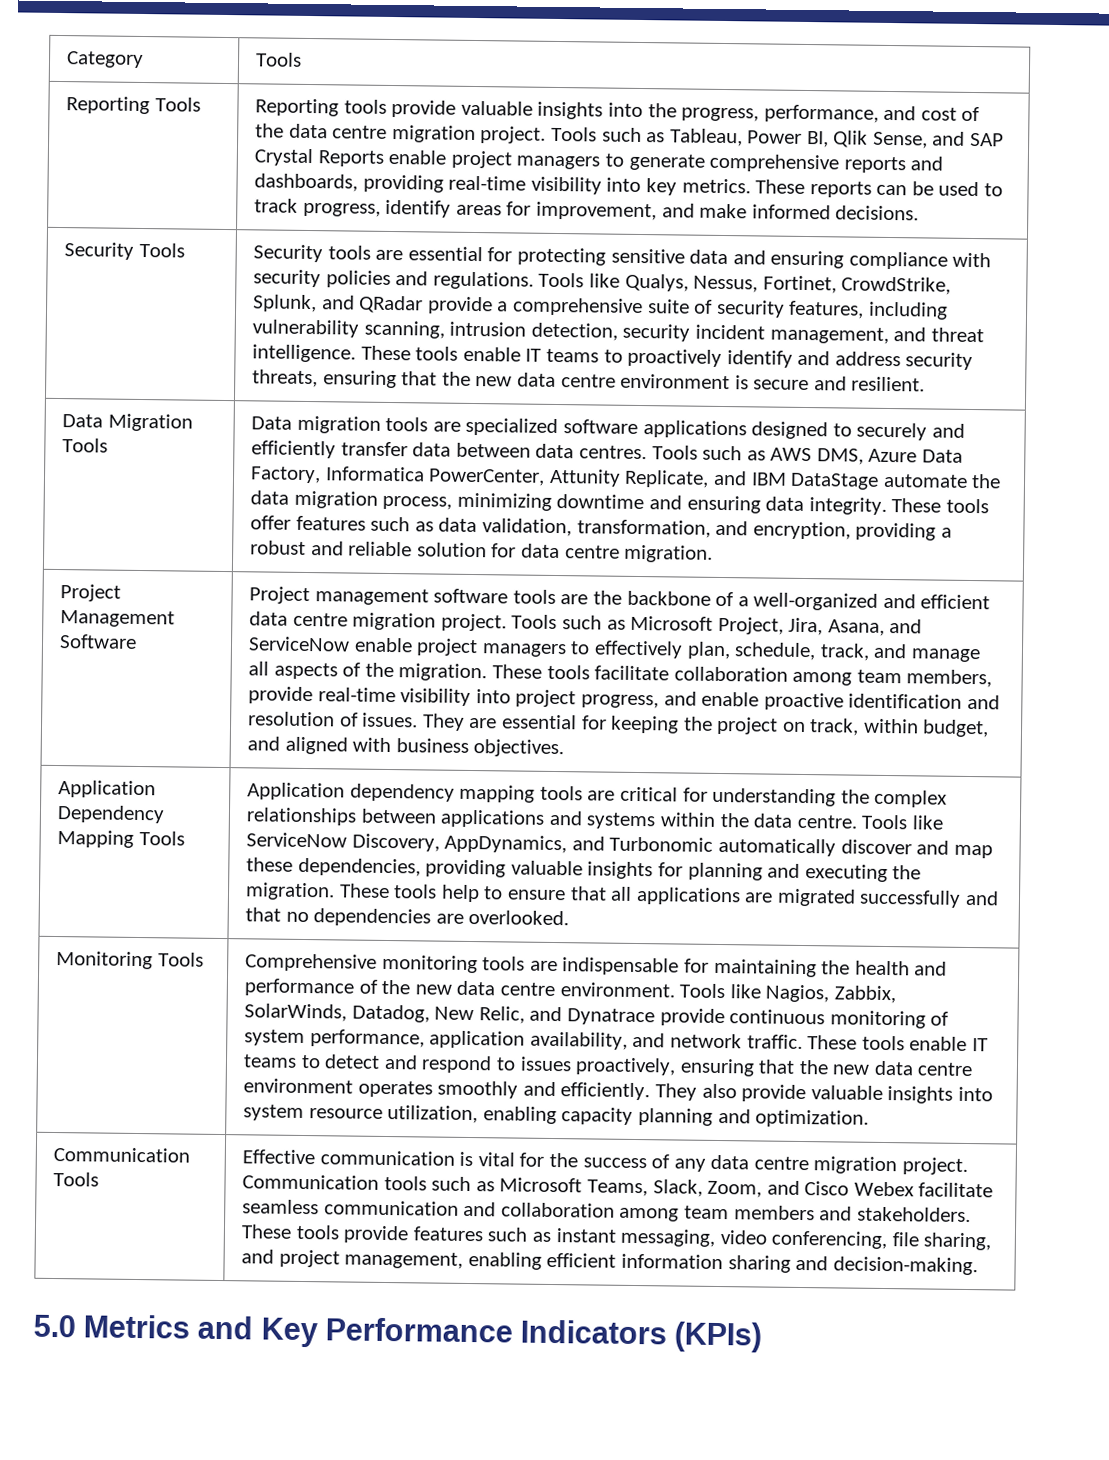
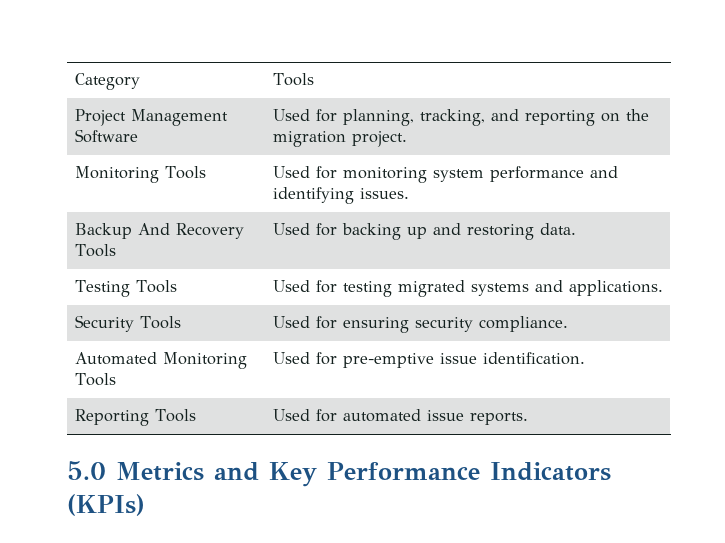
- Reporting Tools | Reporting tools provide valuable insights into the progress, performance, and cost of the data centre migration project. Tools such as Tableau, Power BI, Qlik Sense, and SAP Crystal Reports enable project managers to generate comprehensive reports and dashboards, providing real-time visibility into key metrics. These reports can be used to track progress, identify areas for improvement, and make informed decisions.
- Security Tools | Security tools are essential for protecting sensitive data and ensuring compliance with security policies and regulations. Tools like Qualys, Nessus, Fortinet, CrowdStrike, Splunk, and QRadar provide a comprehensive suite of security features, including vulnerability scanning, intrusion detection, security incident management, and threat intelligence. These tools enable IT teams to proactively identify and address security threats, ensuring that the new data centre environment is secure and resilient.
- Data Migration Tools | Data migration tools are specialized software applications designed to securely and efficiently transfer data between data centres. Tools such as AWS DMS, Azure Data Factory, Informatica PowerCenter, Attunity Replicate, and IBM DataStage automate the data migration process, minimizing downtime and ensuring data integrity. These tools offer features such as data validation, transformation, and encryption, providing a robust and reliable solution for data centre migration.
- Project Management Software | Project management software tools are the backbone of a well-organized and efficient data centre migration project. Tools such as Microsoft Project, Jira, Asana, and ServiceNow enable project managers to effectively plan, schedule, track, and manage all aspects of the migration. These tools facilitate collaboration among team members, provide real-time visibility into project progress, and enable proactive identification and resolution of issues. They are essential for keeping the project on track, within budget, and aligned with business objectives.
- Application Dependency Mapping Tools | Application dependency mapping tools are critical for understanding the complex relationships between applications and systems within the data centre. Tools like ServiceNow Discovery, AppDynamics, and Turbonomic automatically discover and map these dependencies, providing valuable insights for planning and executing the migration. These tools help to ensure that all applications are migrated successfully and that no dependencies are overlooked.
- Monitoring Tools | Comprehensive monitoring tools are indispensable for maintaining the health and performance of the new data centre environment. Tools like Nagios, Zabbix, SolarWinds, Datadog, New Relic, and Dynatrace provide continuous monitoring of system performance, application availability, and network traffic. These tools enable IT teams to detect and respond to issues proactively, ensuring that the new data centre environment operates smoothly and efficiently. They also provide valuable insights into system resource utilization, enabling capacity planning and optimization.
- Communication Tools | Effective communication is vital for the success of any data centre migration project. Communication tools such as Microsoft Teams, Slack, Zoom, and Cisco Webex facilitate seamless communication and collaboration among team members and stakeholders. These tools provide features such as instant messaging, video conferencing, file sharing, and project management, enabling efficient information sharing and decision-making.
+ Project Management Software | Used for planning, tracking, and reporting on the migration project.
+ Monitoring Tools | Used for monitoring system performance and identifying issues.
+ Backup And Recovery Tools | Used for backing up and restoring data.
+ Testing Tools | Used for testing migrated systems and applications.
+ Security Tools | Used for ensuring security compliance.
+ Automated Monitoring Tools | Used for pre-emptive issue identification.
+ Reporting Tools | Used for automated issue reports.

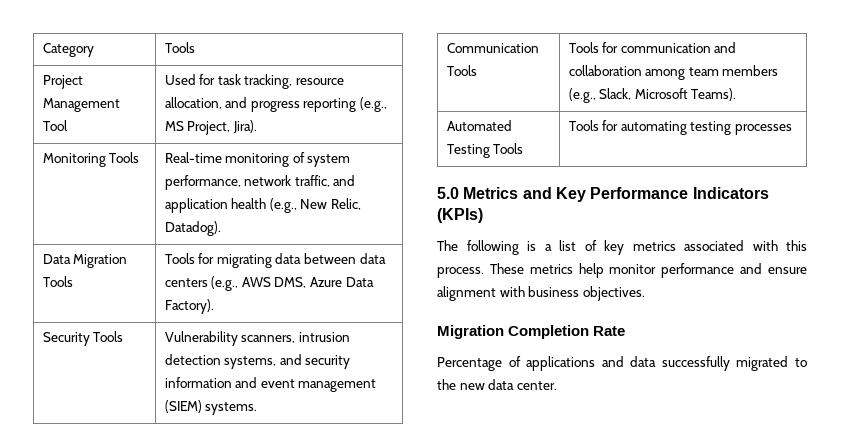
- Project Management Software | Used for planning, tracking, and reporting on the migration project.
- Monitoring Tools | Used for monitoring system performance and identifying issues.
- Backup And Recovery Tools | Used for backing up and restoring data.
- Testing Tools | Used for testing migrated systems and applications.
- Security Tools | Used for ensuring security compliance.
+ Project Management Tool | Used for task tracking, resource allocation, and progress reporting (e.g., MS Project, Jira).
+ Monitoring Tools | Real-time monitoring of system performance, network traffic, and application health (e.g., New Relic, Datadog).
+ Data Migration Tools | Tools for migrating data between data centers (e.g., AWS DMS, Azure Data Factory).
+ Security Tools | Vulnerability scanners, intrusion detection systems, and security information and event management (SIEM) systems.
+ Communication Tools | Tools for communication and collaboration among team members (e.g., Slack, Microsoft Teams).
- Automated Monitoring Tools | Used for pre-emptive issue identification.
- Reporting Tools | Used for automated issue reports.
+ Automated Testing Tools | Tools for automating testing processes
+ The following is a list of key metrics associated with this process. These metrics help monitor performance and ensure alignment with business objectives.
+ Migration Completion Rate
+ Percentage of applications and data successfully migrated to the new data center.

